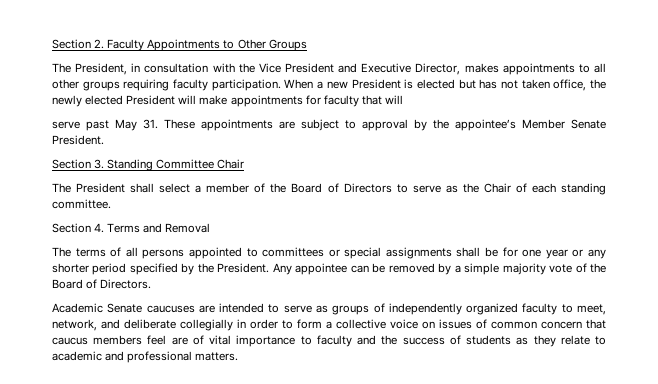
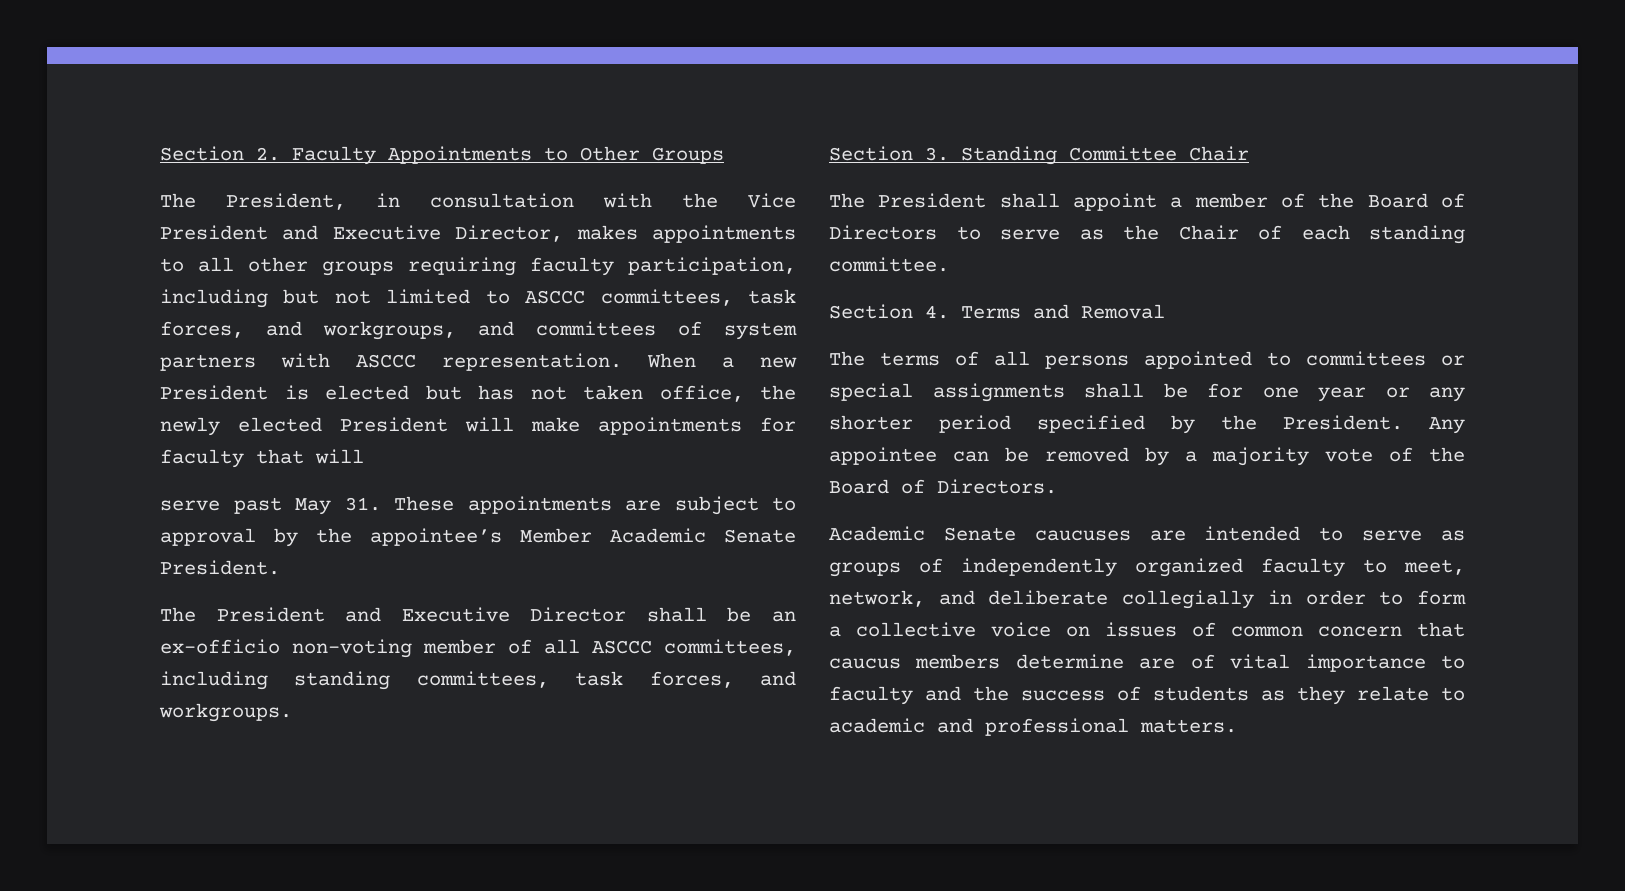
- The President, in consultation with the Vice President and Executive Director, makes appointments to all other groups requiring faculty participation.
+ The President, in consultation with the Vice President and Executive Director, makes appointments to all other groups requiring faculty participation, including but not limited to ASCCC committees, task forces, and workgroups, and committees of system partners with ASCCC representation.
- serve past May 31. These appointments are subject to approval by the appointee’s Member Senate President.
+ serve past May 31. These appointments are subject to approval by the appointee’s Member Academic Senate President.
+ The President and Executive Director shall be an ex-officio non-voting member of all ASCCC committees, including standing committees, task forces, and workgroups.
- The President shall select a member of the Board of Directors to serve as the Chair of each standing committee.
+ The President shall appoint a member of the Board of Directors to serve as the Chair of each standing committee.
- Any appointee can be removed by a simple majority vote of the Board of Directors.
+ Any appointee can be removed by a majority vote of the Board of Directors.
- Academic Senate caucuses are intended to serve as groups of independently organized faculty to meet, network, and deliberate collegially in order to form a collective voice on issues of common concern that caucus members feel are of vital importance to faculty and the success of students as they relate to academic and professional matters.
+ Academic Senate caucuses are intended to serve as groups of independently organized faculty to meet, network, and deliberate collegially in order to form a collective voice on issues of common concern that caucus members determine are of vital importance to faculty and the success of students as they relate to academic and professional matters.

